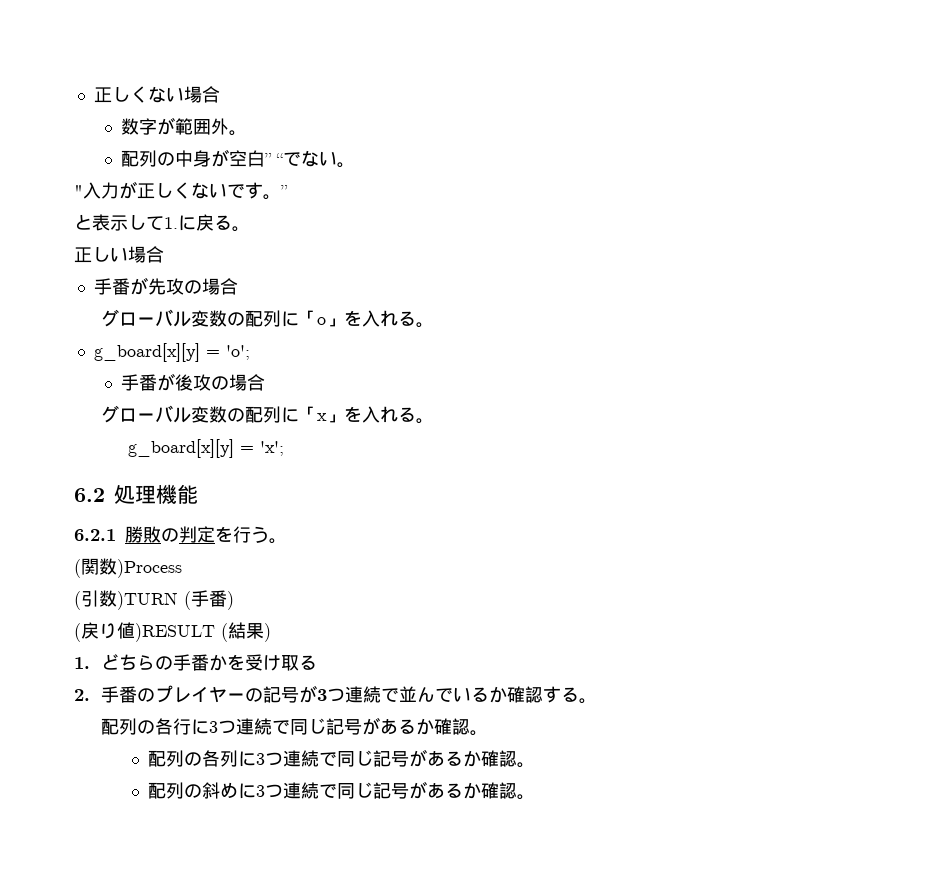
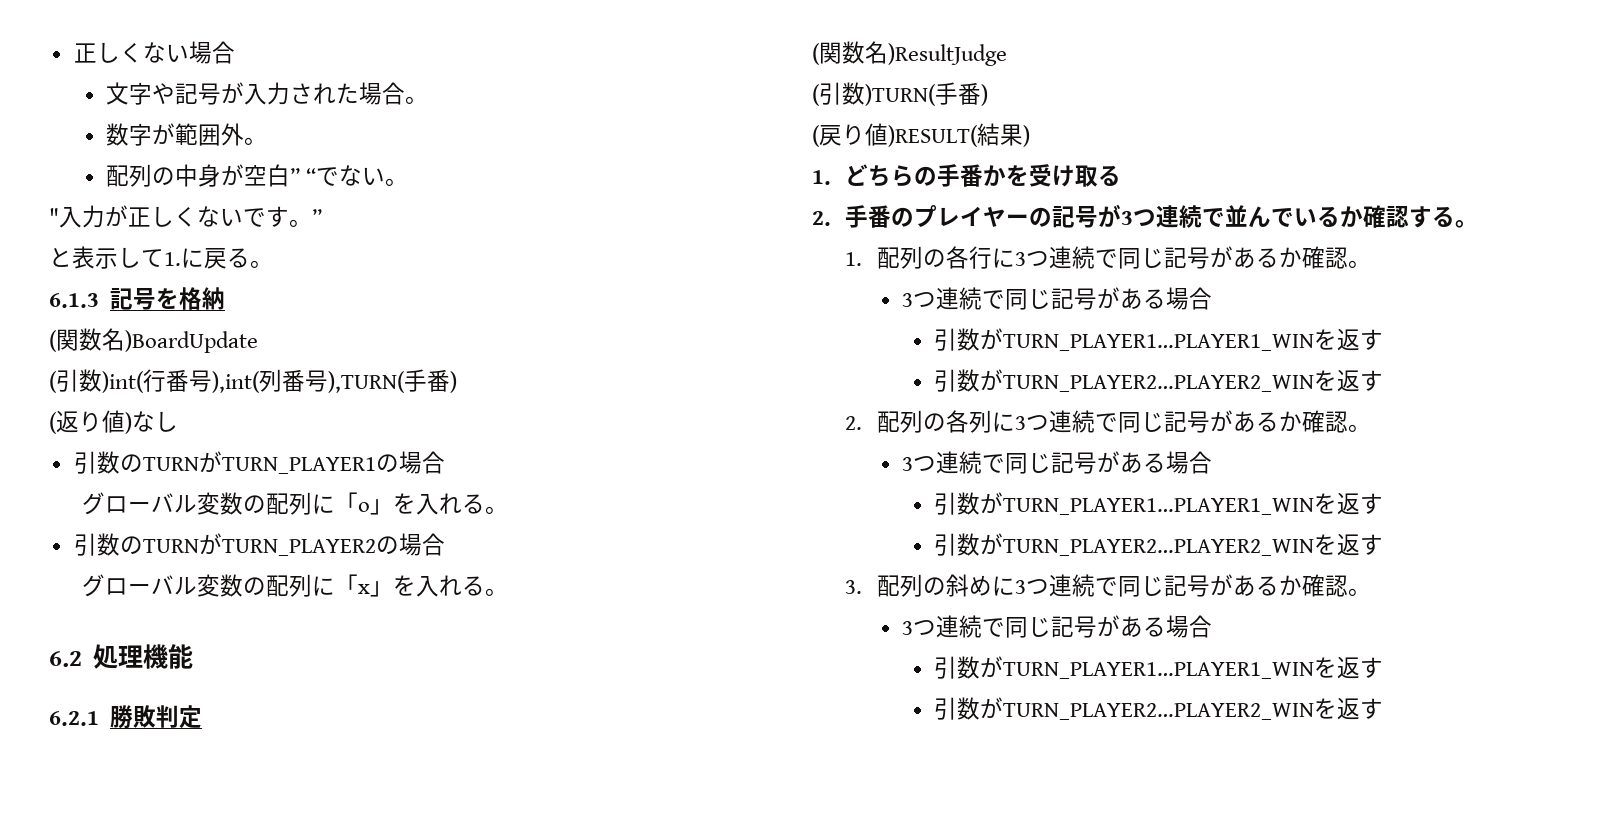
+ 文字や記号が入力された場合。
- 正しい場合
- 手番が先攻の場合
+ 6.1.3記号を格納
+ (関数名)BoardUpdate
+ (引数)int(行番号),int(列番号),TURN(手番)
+ (返り値)なし
+ 引数のTURNがTURN_PLAYER1の場合
- g_board[x][y] = 'o';
- 手番が後攻の場合
+ 引数のTURNがTURN_PLAYER2の場合
- g_board[x][y] = 'x';
- 6.2.1勝敗の判定を行う。
- (関数)Process
- (引数)TURN (手番)
+ 6.2.1勝敗判定
+ (関数名)ResultJudge
+ (引数)TURN(手番)
- (戻り値)RESULT (結果)
+ (戻り値)RESULT(結果)
- 配列の各行に3つ連続で同じ記号があるか確認。
- 配列の各列に3つ連続で同じ記号があるか確認。
- 配列の斜めに3つ連続で同じ記号があるか確認。
+ 1.配列の各行に3つ連続で同じ記号があるか確認。
+ 3つ連続で同じ記号がある場合
+ 引数がTURN_PLAYER1…PLAYER1_WINを返す
+ 引数がTURN_PLAYER2…PLAYER2_WINを返す
+ 2.配列の各列に3つ連続で同じ記号があるか確認。
+ 3つ連続で同じ記号がある場合
+ 引数がTURN_PLAYER1…PLAYER1_WINを返す
+ 引数がTURN_PLAYER2…PLAYER2_WINを返す
+ 3.配列の斜めに3つ連続で同じ記号があるか確認。
+ 3つ連続で同じ記号がある場合
+ 引数がTURN_PLAYER1…PLAYER1_WINを返す
+ 引数がTURN_PLAYER2…PLAYER2_WINを返す

